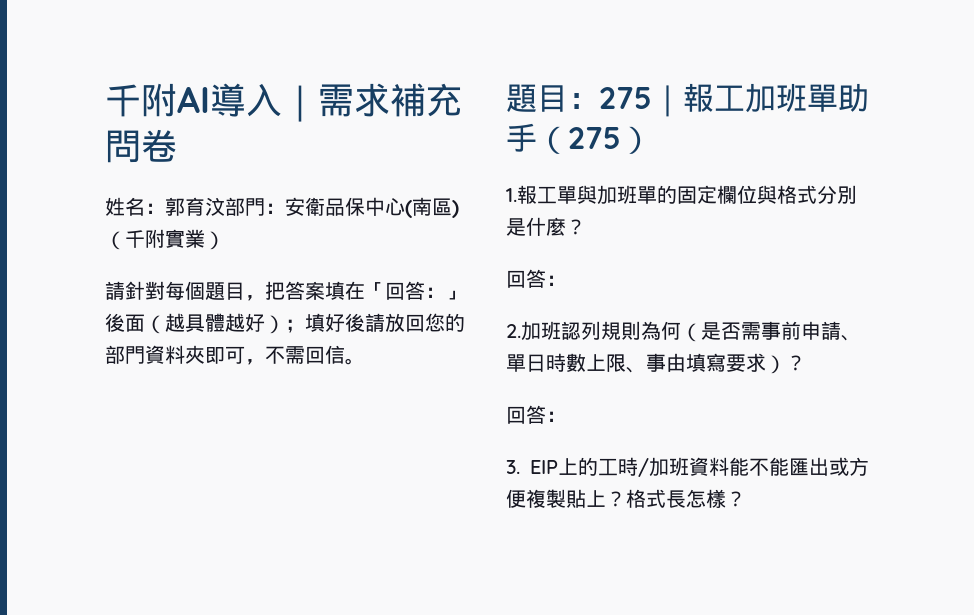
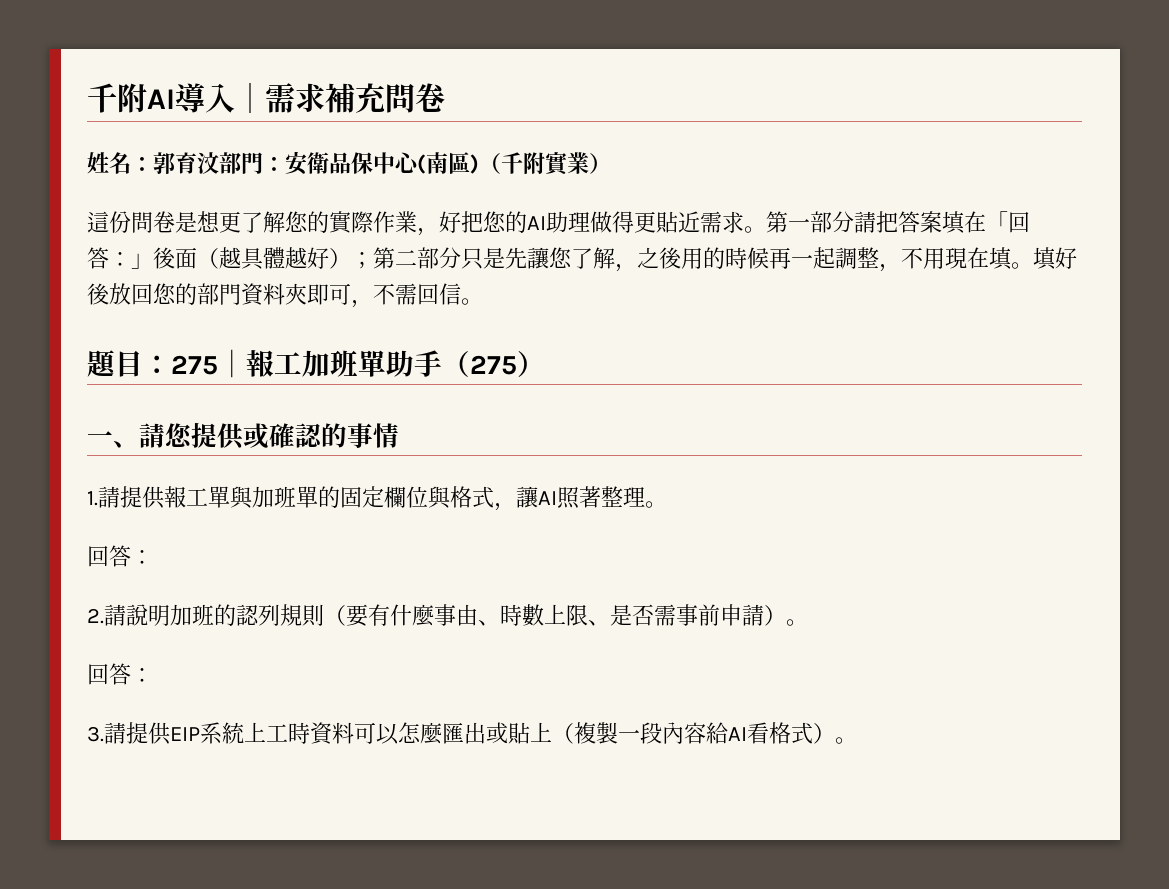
- 請針對每個題目，把答案填在「回答：」後面（越具體越好）；填好後請放回您的部門資料夾即可，不需回信。
+ 這份問卷是想更了解您的實際作業，好把您的AI助理做得更貼近需求。第一部分請把答案填在「回答：」後面（越具體越好）；第二部分只是先讓您了解，之後用的時候再一起調整，不用現在填。填好後放回您的部門資料夾即可，不需回信。
+ 一、請您提供或確認的事情
- 1.報工單與加班單的固定欄位與格式分別是什麼？
+ 1.請提供報工單與加班單的固定欄位與格式，讓AI照著整理。
  回答：
- 2.加班認列規則為何（是否需事前申請、單日時數上限、事由填寫要求）？
+ 2.請說明加班的認列規則（要有什麼事由、時數上限、是否需事前申請）。
  回答：
- 3. EIP上的工時/加班資料能不能匯出或方便複製貼上？格式長怎樣？
+ 3.請提供EIP系統上工時資料可以怎麼匯出或貼上（複製一段內容給AI看格式）。

